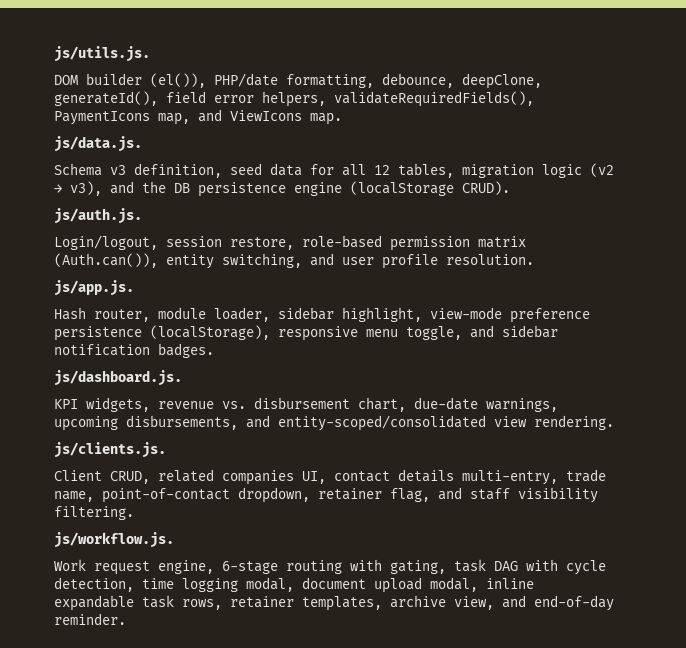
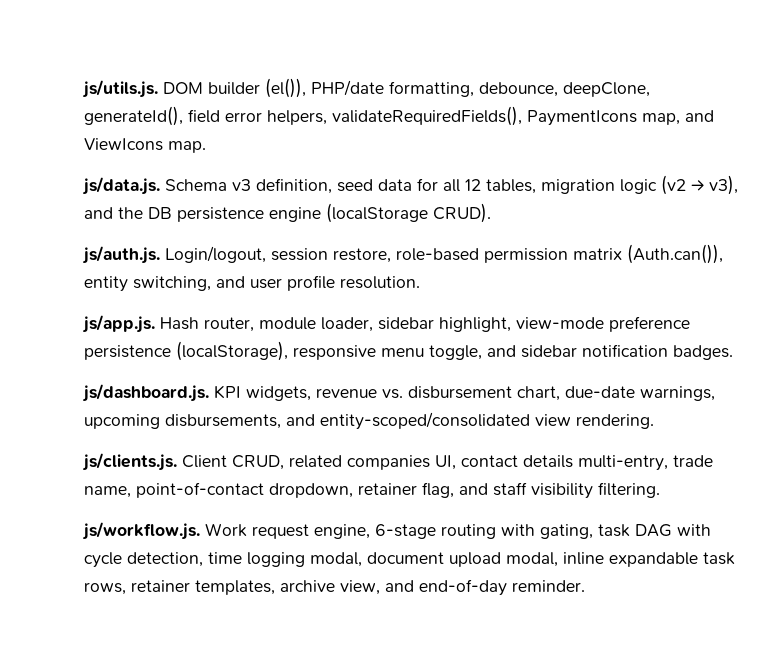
- js/utils.js.
- DOM builder (el()), PHP/date formatting, debounce, deepClone, generateId(), field error helpers, validateRequiredFields(), PaymentIcons map, and ViewIcons map.
+ js/utils.js. DOM builder (el()), PHP/date formatting, debounce, deepClone, generateId(), field error helpers, validateRequiredFields(), PaymentIcons map, and ViewIcons map.
- js/data.js.
- Schema v3 definition, seed data for all 12 tables, migration logic (v2 → v3), and the DB persistence engine (localStorage CRUD).
+ js/data.js. Schema v3 definition, seed data for all 12 tables, migration logic (v2 → v3), and the DB persistence engine (localStorage CRUD).
- js/auth.js.
- Login/logout, session restore, role-based permission matrix (Auth.can()), entity switching, and user profile resolution.
+ js/auth.js. Login/logout, session restore, role-based permission matrix (Auth.can()), entity switching, and user profile resolution.
- js/app.js.
- Hash router, module loader, sidebar highlight, view-mode preference persistence (localStorage), responsive menu toggle, and sidebar notification badges.
+ js/app.js. Hash router, module loader, sidebar highlight, view-mode preference persistence (localStorage), responsive menu toggle, and sidebar notification badges.
- js/dashboard.js.
- KPI widgets, revenue vs. disbursement chart, due-date warnings, upcoming disbursements, and entity-scoped/consolidated view rendering.
+ js/dashboard.js. KPI widgets, revenue vs. disbursement chart, due-date warnings, upcoming disbursements, and entity-scoped/consolidated view rendering.
- js/clients.js.
- Client CRUD, related companies UI, contact details multi-entry, trade name, point-of-contact dropdown, retainer flag, and staff visibility filtering.
+ js/clients.js. Client CRUD, related companies UI, contact details multi-entry, trade name, point-of-contact dropdown, retainer flag, and staff visibility filtering.
- js/workflow.js.
- Work request engine, 6-stage routing with gating, task DAG with cycle detection, time logging modal, document upload modal, inline expandable task rows, retainer templates, archive view, and end-of-day reminder.
+ js/workflow.js. Work request engine, 6-stage routing with gating, task DAG with cycle detection, time logging modal, document upload modal, inline expandable task rows, retainer templates, archive view, and end-of-day reminder.

